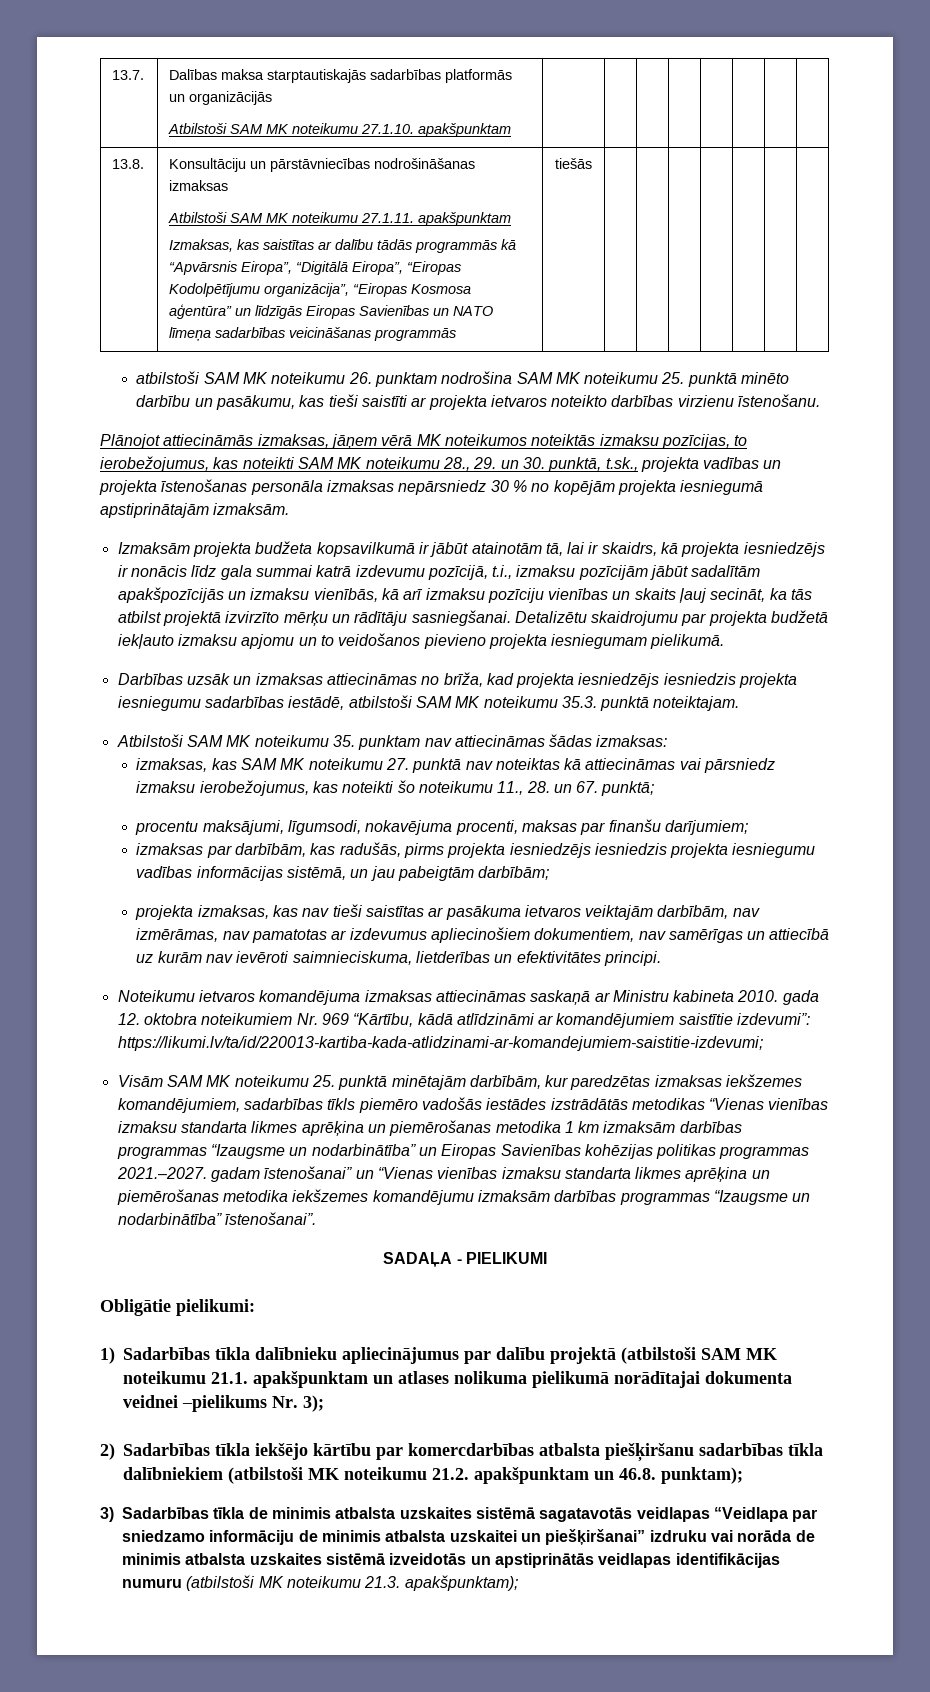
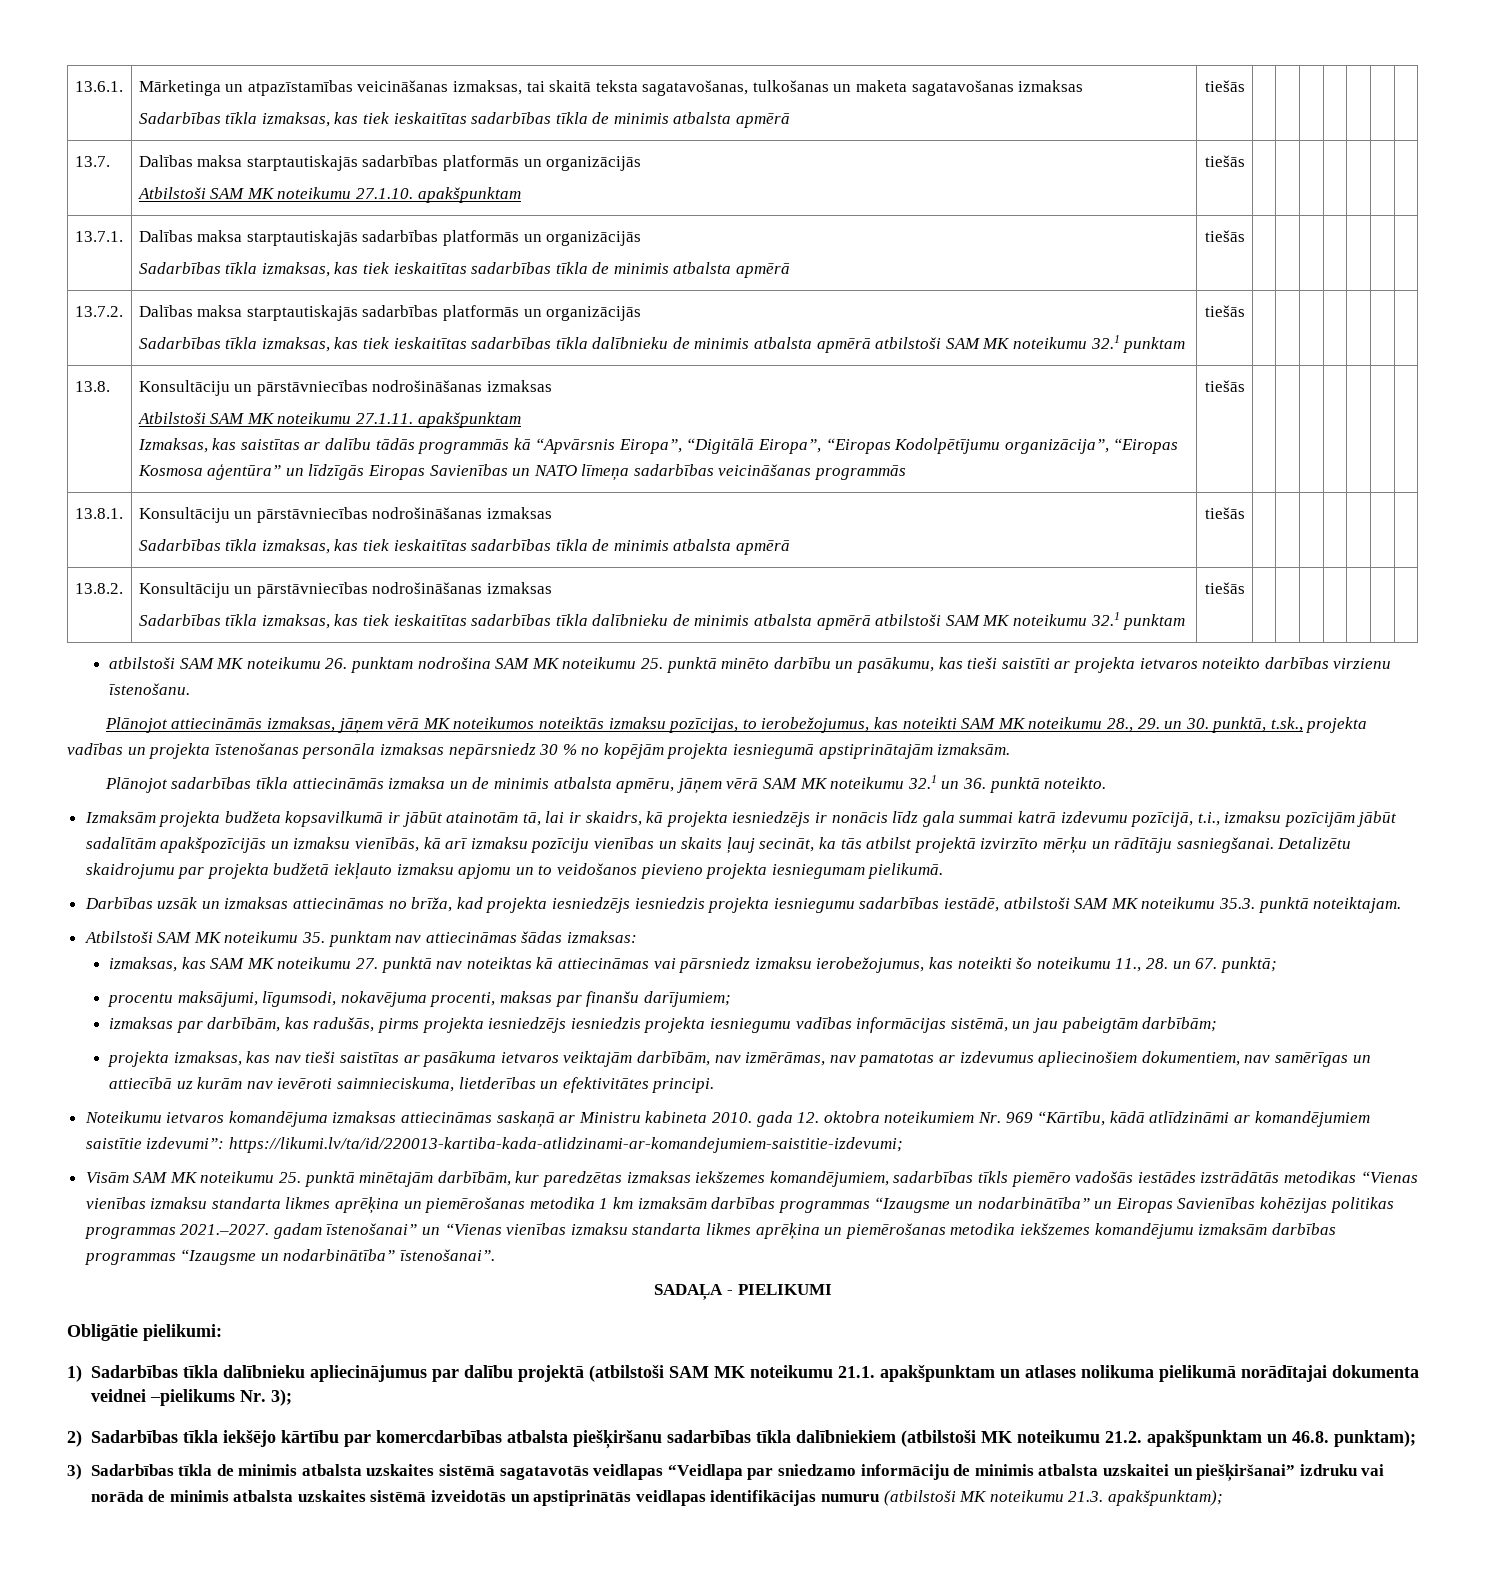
+ 13.6.1. | Mārketinga un atpazīstamības veicināšanas izmaksas, tai skaitā teksta sagatavošanas, tulkošanas un maketa sagatavošanas izmaksas
+ Sadarbības tīkla izmaksas, kas tiek ieskaitītas sadarbības tīkla de minimis atbalsta apmērā | tiešās | | | | | | |
  13.7. | Dalības maksa starptautiskajās sadarbības platformās un organizācijās
- Atbilstoši SAM MK noteikumu 27.1.10. apakšpunktam | | | | | | | |
+ Atbilstoši SAM MK noteikumu 27.1.10. apakšpunktam | tiešās | | | | | | |
+ 13.7.1. | Dalības maksa starptautiskajās sadarbības platformās un organizācijās
+ Sadarbības tīkla izmaksas, kas tiek ieskaitītas sadarbības tīkla de minimis atbalsta apmērā | tiešās | | | | | | |
+ 13.7.2. | Dalības maksa starptautiskajās sadarbības platformās un organizācijās
+ Sadarbības tīkla izmaksas, kas tiek ieskaitītas sadarbības tīkla dalībnieku de minimis atbalsta apmērā atbilstoši SAM MK noteikumu 32.1 punktam | tiešās | | | | | | |
+ 13.8.1. | Konsultāciju un pārstāvniecības nodrošināšanas izmaksas
+ Sadarbības tīkla izmaksas, kas tiek ieskaitītas sadarbības tīkla de minimis atbalsta apmērā | tiešās | | | | | | |
+ 13.8.2. | Konsultāciju un pārstāvniecības nodrošināšanas izmaksas
+ Sadarbības tīkla izmaksas, kas tiek ieskaitītas sadarbības tīkla dalībnieku de minimis atbalsta apmērā atbilstoši SAM MK noteikumu 32.1 punktam | tiešās | | | | | | |
+ Plānojot sadarbības tīkla attiecināmās izmaksa un de minimis atbalsta apmēru, jāņem vērā SAM MK noteikumu 32.1 un 36. punktā noteikto.

